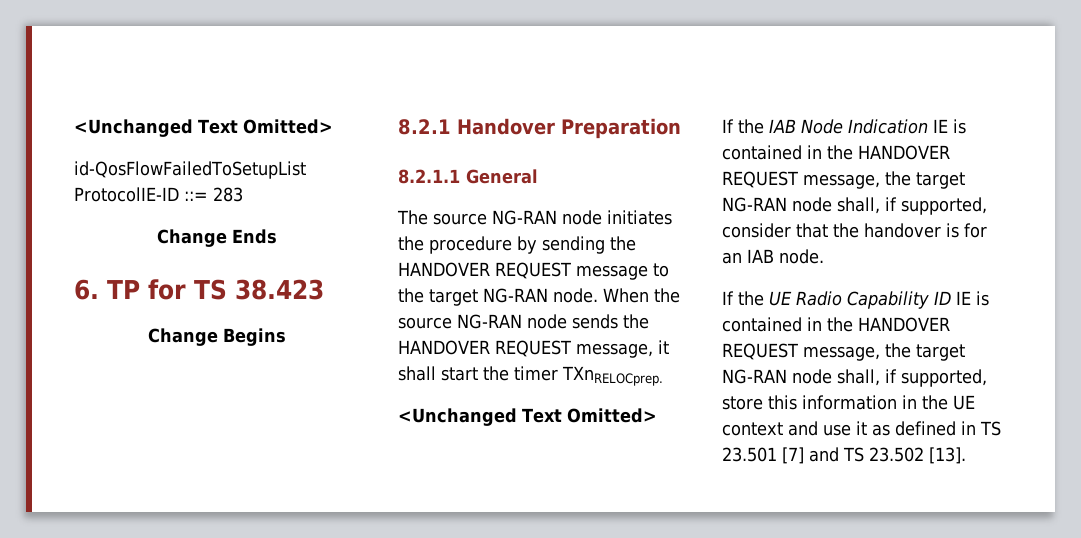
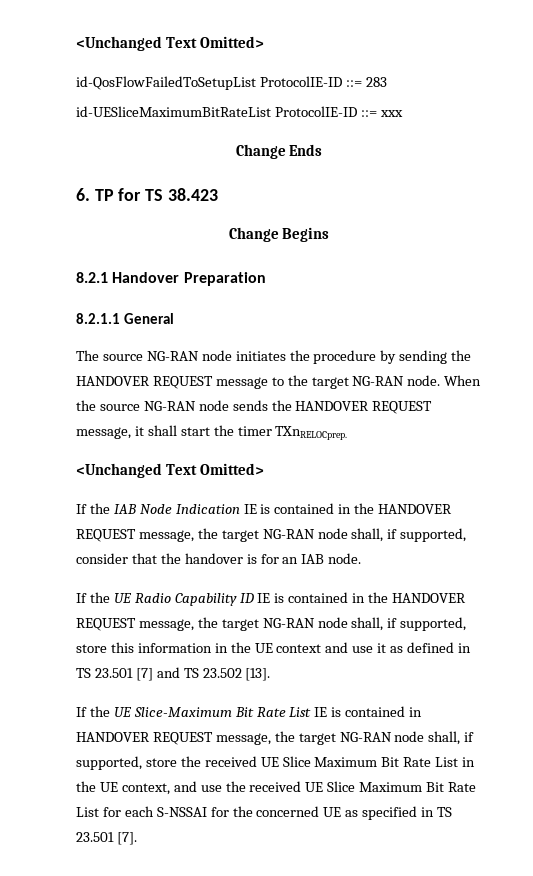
+ id-UESliceMaximumBitRateList ProtocolIE-ID ::= xxx
+ If the UE Slice-Maximum Bit Rate List IE is contained in HANDOVER REQUEST message, the target NG-RAN node shall, if supported, store the received UE Slice Maximum Bit Rate List in the UE context, and use the received UE Slice Maximum Bit Rate List for each S-NSSAI for the concerned UE as specified in TS 23.501 [7].

